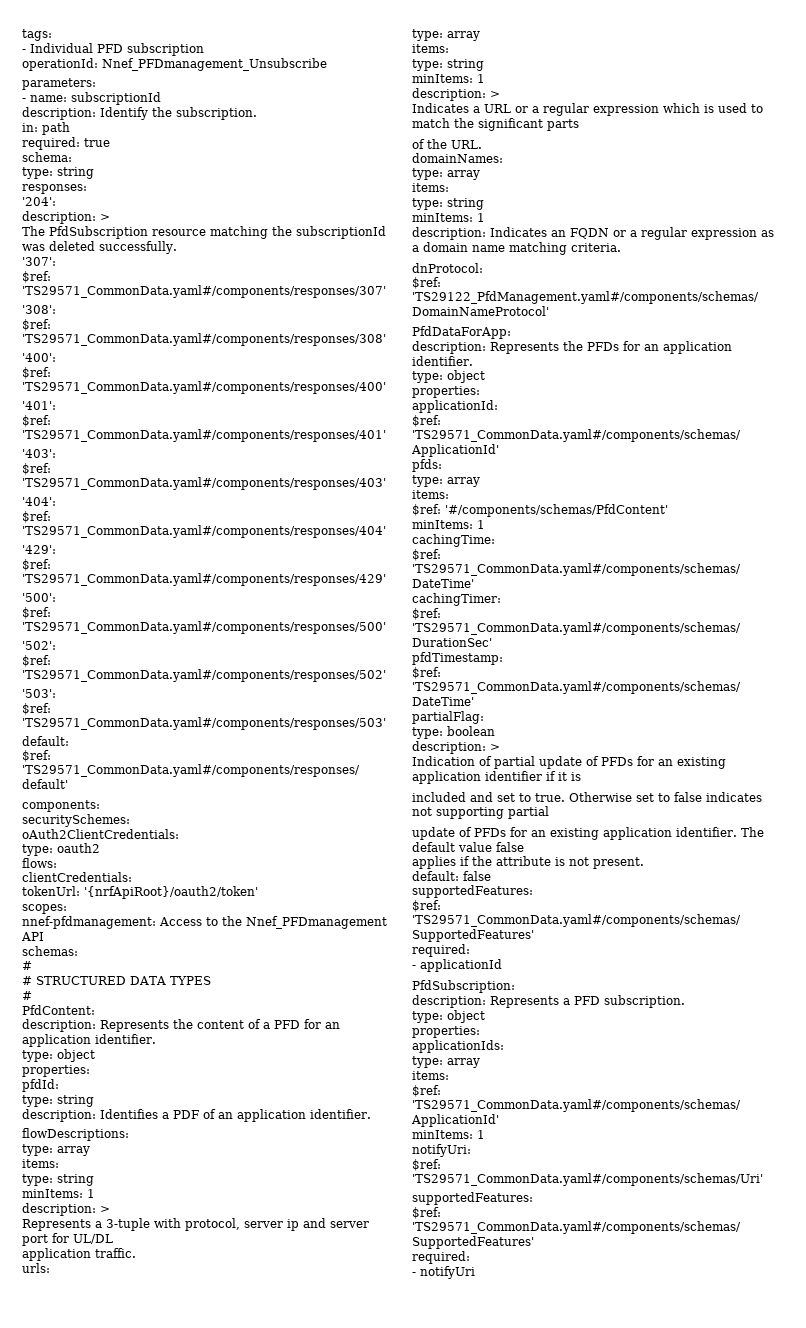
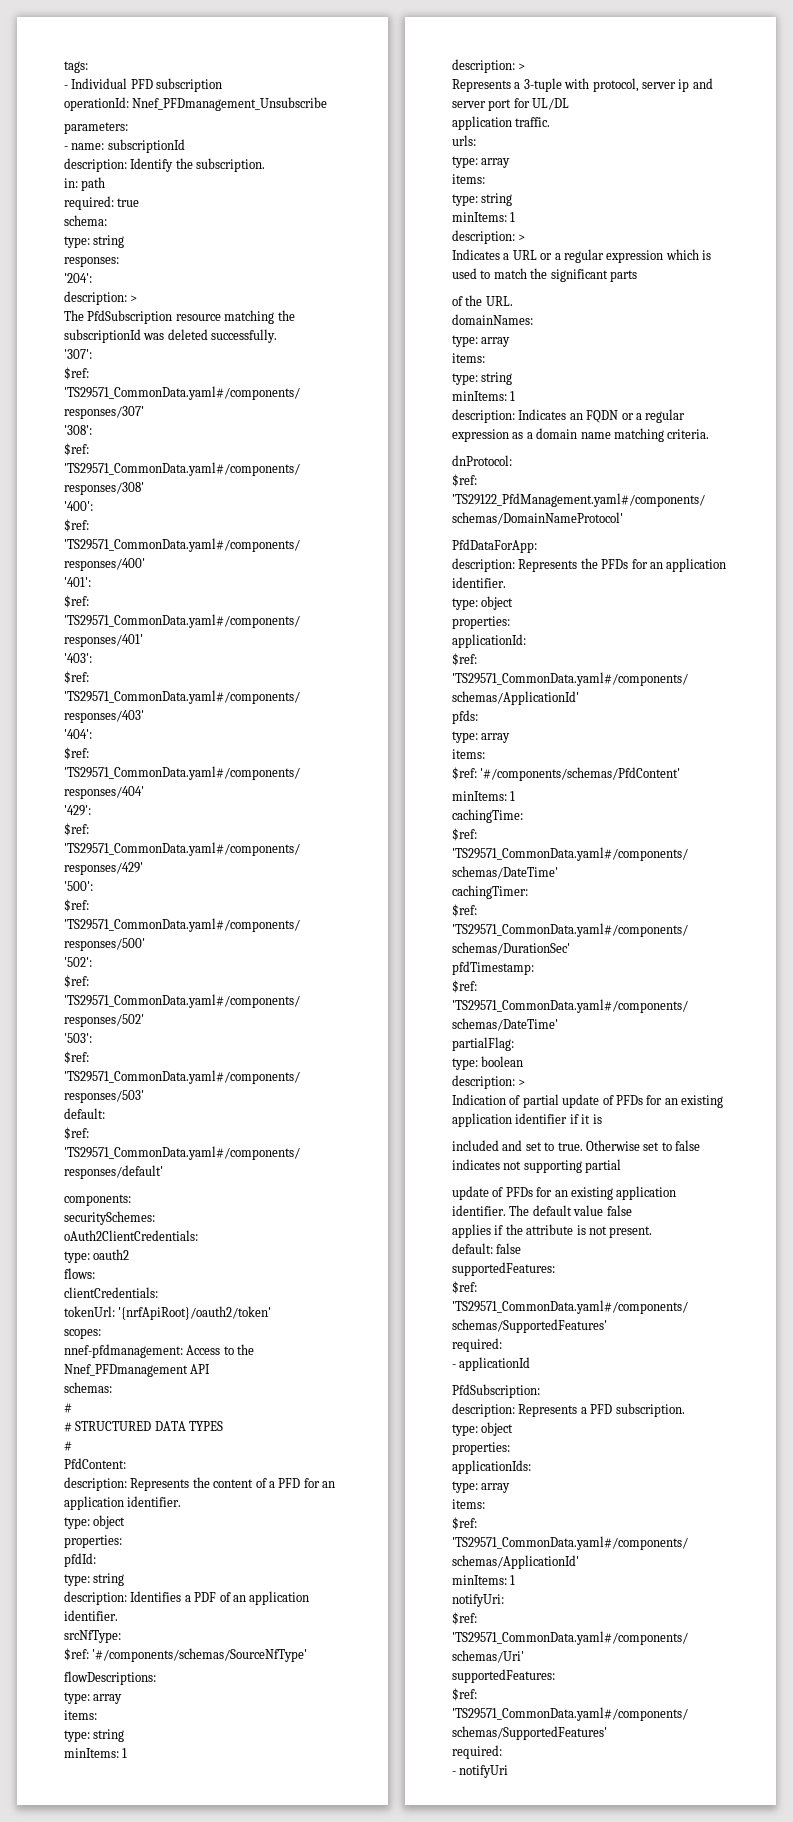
+ srcNfType:
+ $ref: '#/components/schemas/SourceNfType'

